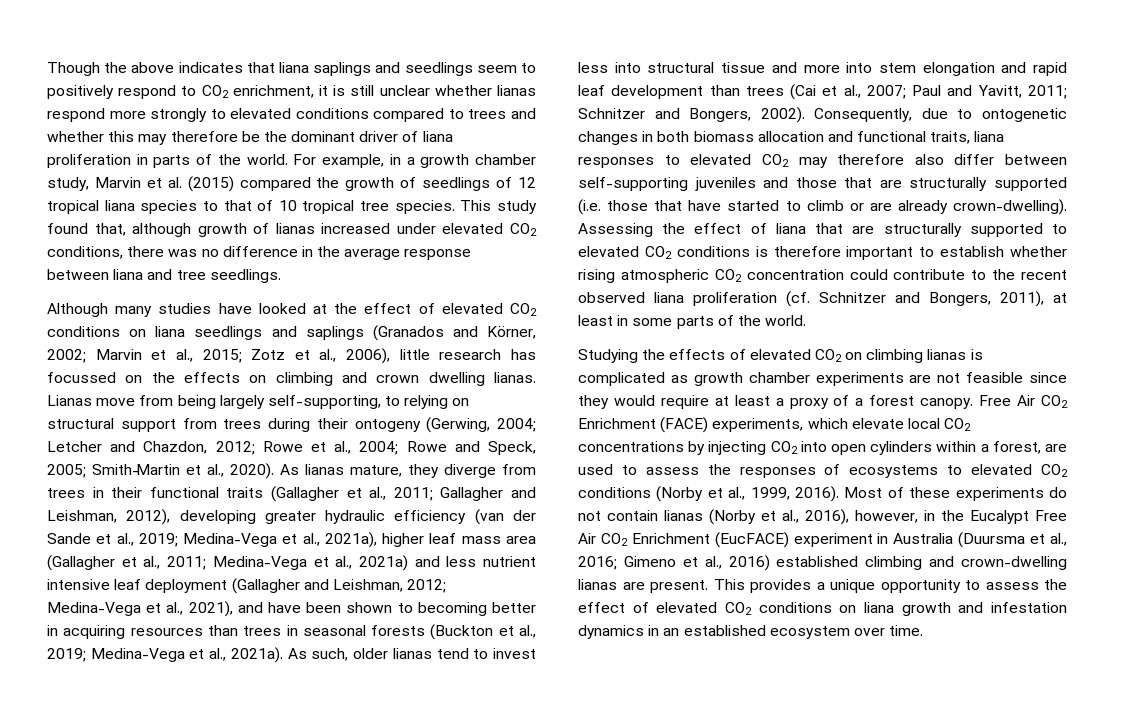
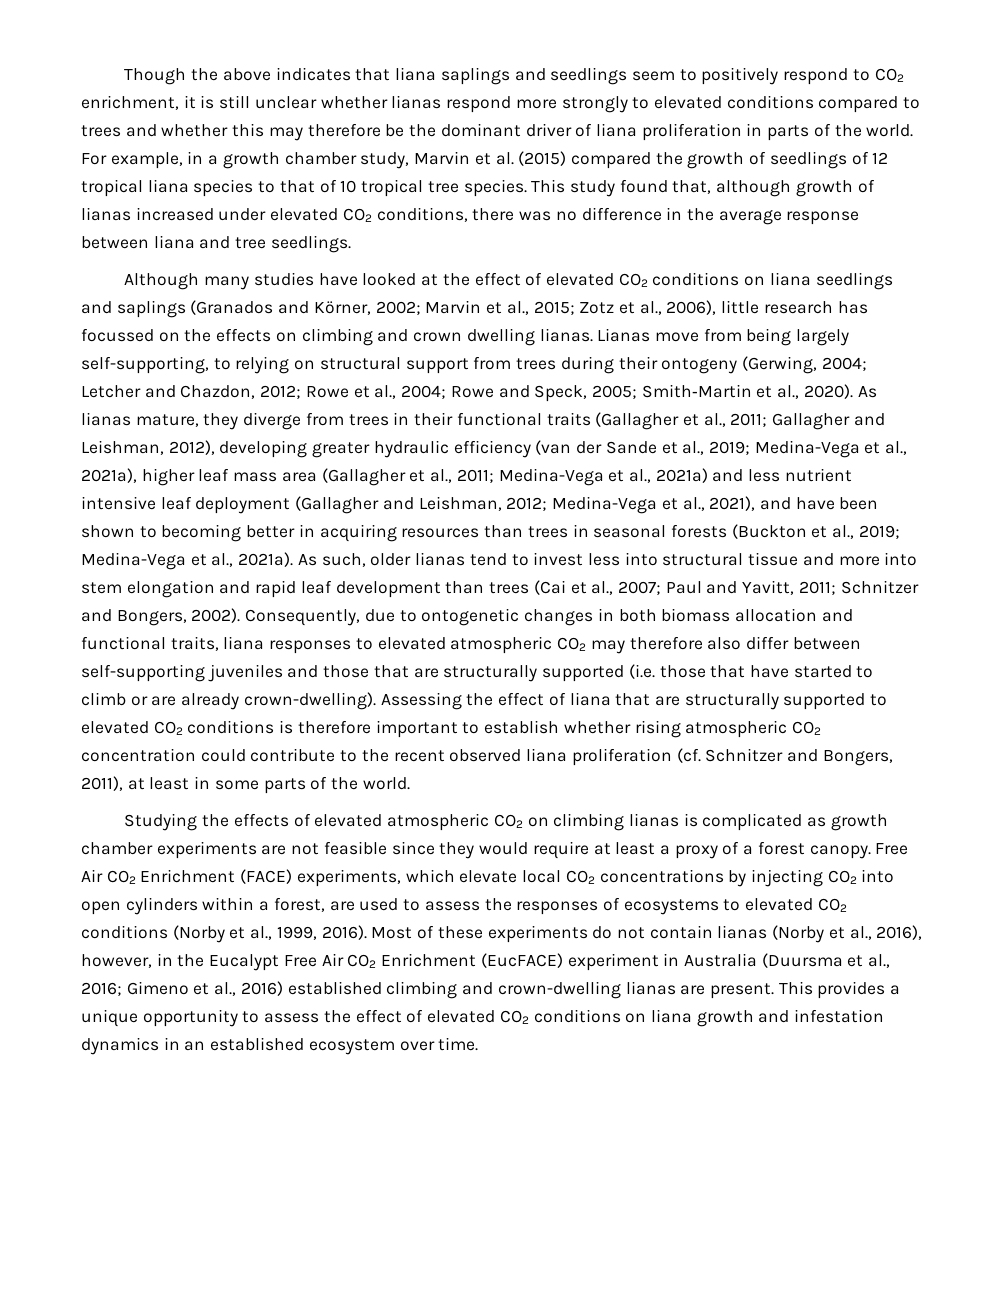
- Consequently, due to ontogenetic changes in both biomass allocation and functional traits, liana responses to elevated CO2 may therefore also differ between self-supporting juveniles and those that are structurally supported (i.e. those that have started to climb or are already crown-dwelling).
+ Consequently, due to ontogenetic changes in both biomass allocation and functional traits, liana responses to elevated atmospheric CO2 may therefore also differ between self-supporting juveniles and those that are structurally supported (i.e. those that have started to climb or are already crown-dwelling).
- Studying the effects of elevated CO2 on climbing lianas is complicated as growth chamber experiments are not feasible since they would require at least a proxy of a forest canopy.
+ Studying the effects of elevated atmospheric CO2 on climbing lianas is complicated as growth chamber experiments are not feasible since they would require at least a proxy of a forest canopy.

